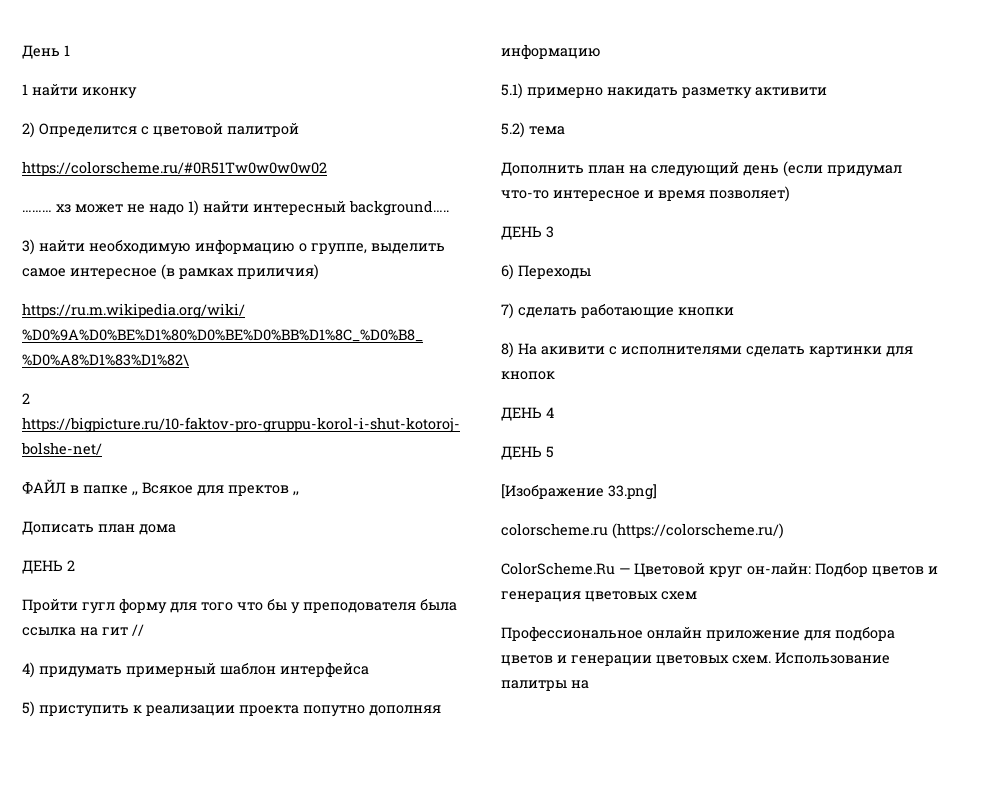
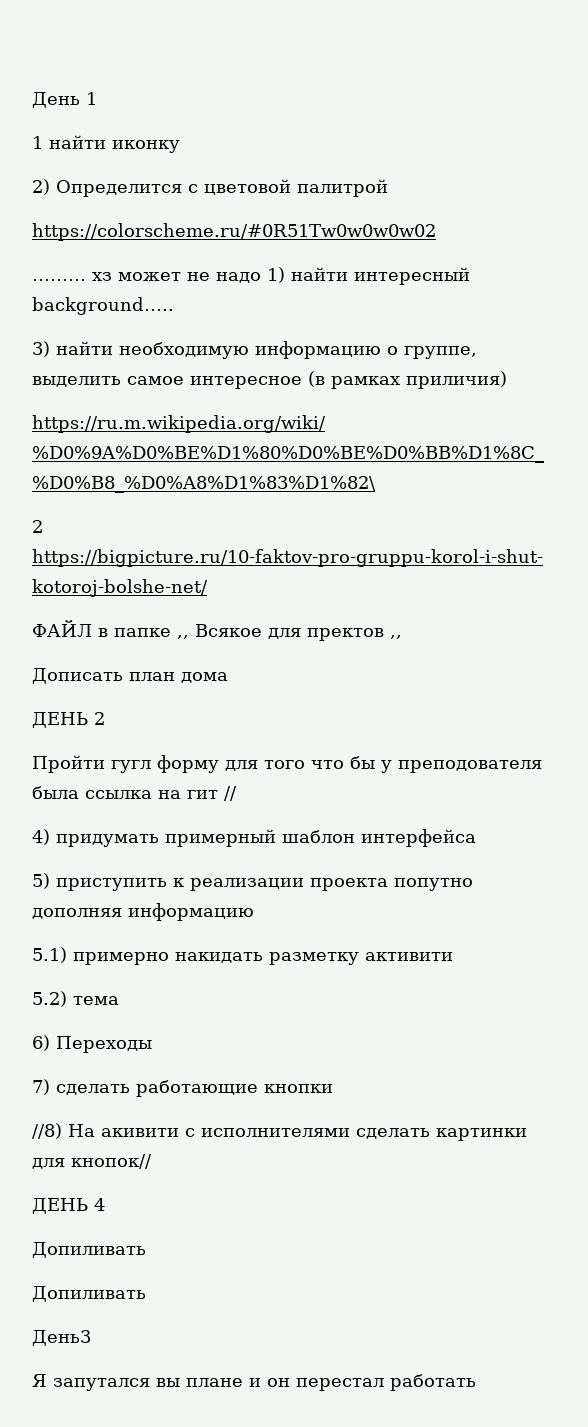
- Дополнить план на следующий день (если придумал что-то интересное и время позволяет)
- ДЕНЬ 3
- 8) На акивити с исполнителями сделать картинки для кнопок
+ //8) На акивити с исполнителями сделать картинки для кнопок//
  ДЕНЬ 4
- ДЕНЬ 5
- [Изображение 33.png]
- colorscheme.ru (https://colorscheme.ru/)
- ColorScheme.Ru — Цветовой круг он-лайн: Подбор цветов и генерация цветовых схем
- Профессиональное онлайн приложение для подбора цветов и генерации цветовых схем. Использование палитры на
+ Допиливать
+ Допиливать
+ День3
+ Я запутался вы плане и он перестал работать

